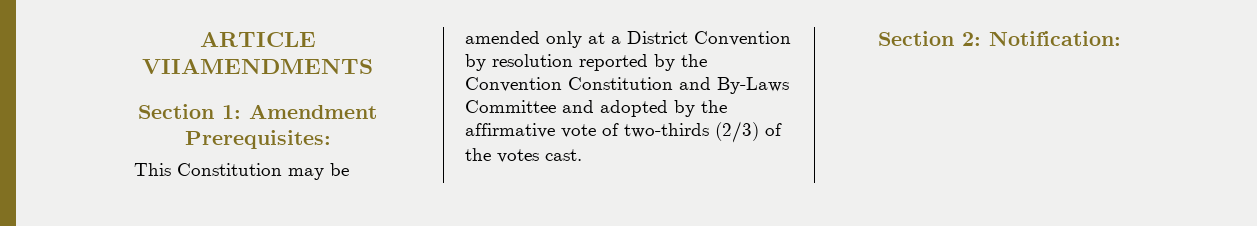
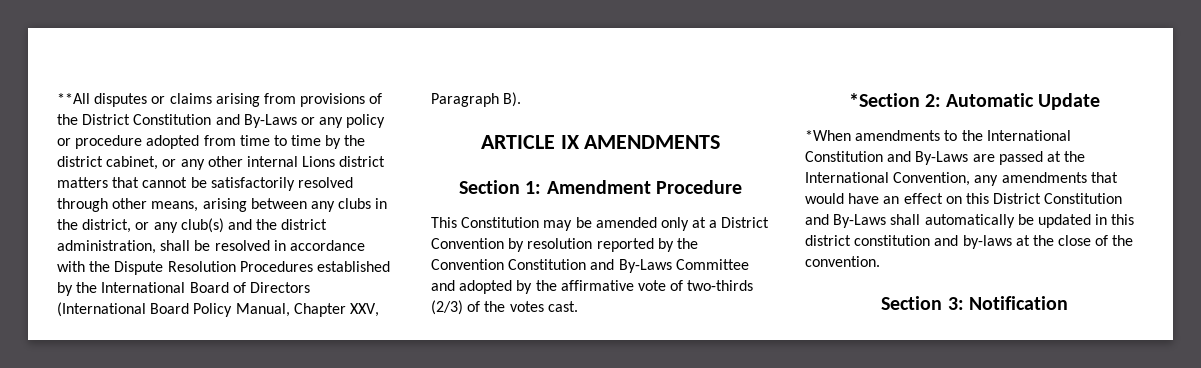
- ARTICLE VIIAMENDMENTS
+ **All disputes or claims arising from provisions of the District Constitution and By-Laws or any policy or procedure adopted from time to time by the district cabinet, or any other internal Lions district matters that cannot be satisfactorily resolved through other means, arising between any clubs in the district, or any club(s) and the district administration, shall be resolved in accordance with the Dispute Resolution Procedures established by the International Board of Directors (International Board Policy Manual, Chapter XXV, Paragraph B).
+ ARTICLE IX AMENDMENTS
- Section 1: Amendment Prerequisites:
+ Section 1: Amendment Procedure
- Section 2: Notification:
+ *Section 2: Automatic Update
+ *When amendments to the International Constitution and By-Laws are passed at the International Convention, any amendments that would have an effect on this District Constitution and By-Laws shall automatically be updated in this district constitution and by-laws at the close of the convention.
+ Section 3: Notification

